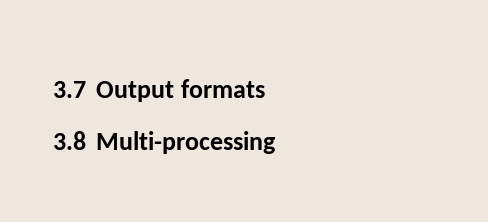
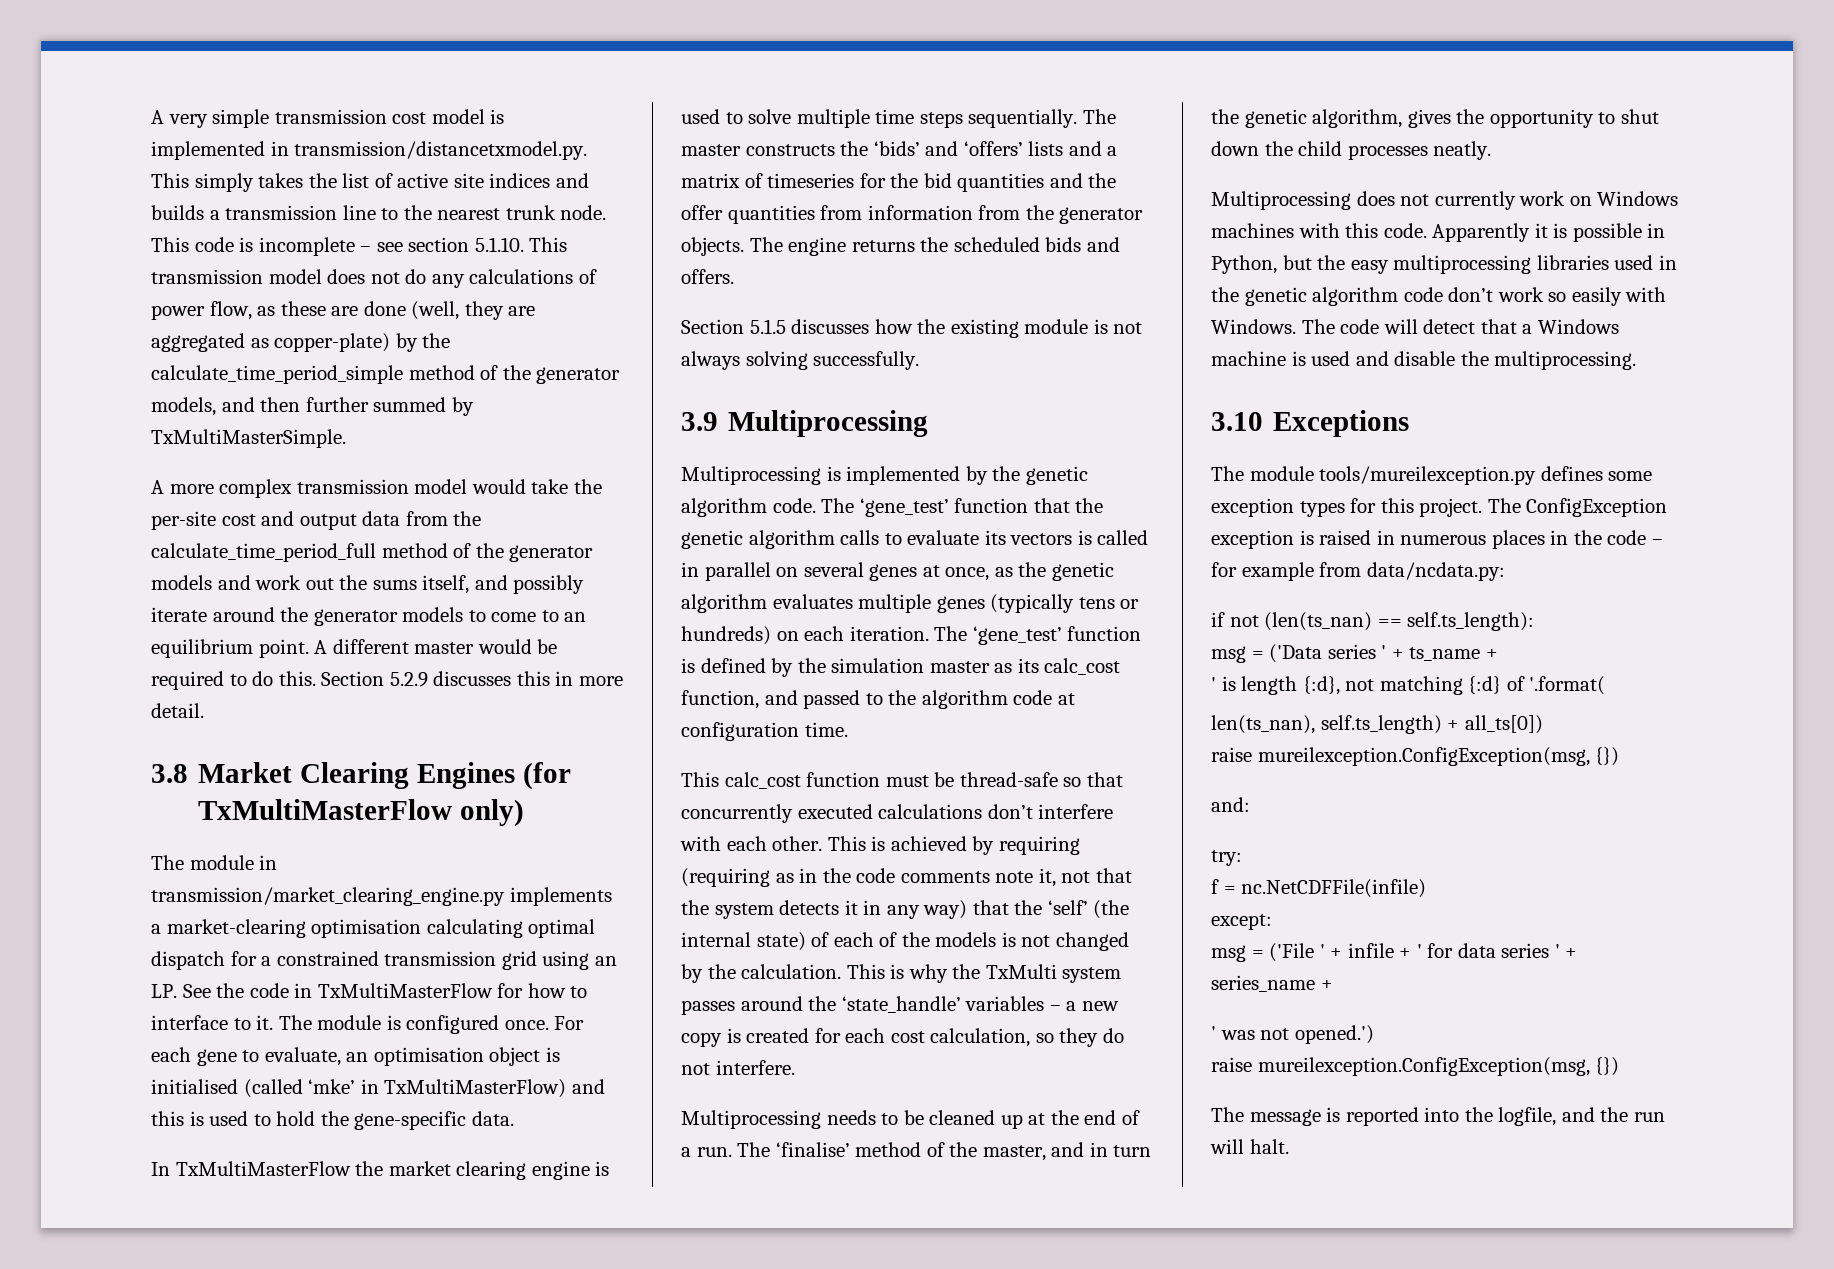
- 3.7 Output formats
- 3.8 Multi-processing
+ A very simple transmission cost model is implemented in transmission/distancetxmodel.py. This simply takes the list of active site indices and builds a transmission line to the nearest trunk node. This code is incomplete – see section 5.1.10. This transmission model does not do any calculations of power flow, as these are done (well, they are aggregated as copper-plate) by the calculate_time_period_simple method of the generator models, and then further summed by TxMultiMasterSimple.
+ A more complex transmission model would take the per-site cost and output data from the calculate_time_period_full method of the generator models and work out the sums itself, and possibly iterate around the generator models to come to an equilibrium point. A different master would be required to do this. Section 5.2.9 discusses this in more detail.
+ 3.8 Market Clearing Engines (for TxMultiMasterFlow only)
+ The module in transmission/market_clearing_engine.py implements a market-clearing optimisation calculating optimal dispatch for a constrained transmission grid using an LP. See the code in TxMultiMasterFlow for how to interface to it. The module is configured once. For each gene to evaluate, an optimisation object is initialised (called ‘mke’ in TxMultiMasterFlow) and this is used to hold the gene-specific data.
+ In TxMultiMasterFlow the market clearing engine is used to solve multiple time steps sequentially. The master constructs the ‘bids’ and ‘offers’ lists and a matrix of timeseries for the bid quantities and the offer quantities from information from the generator objects. The engine returns the scheduled bids and offers.
+ Section 5.1.5 discusses how the existing module is not always solving successfully.
+ 3.9 Multiprocessing
+ Multiprocessing is implemented by the genetic algorithm code. The ‘gene_test’ function that the genetic algorithm calls to evaluate its vectors is called in parallel on several genes at once, as the genetic algorithm evaluates multiple genes (typically tens or hundreds) on each iteration. The ‘gene_test’ function is defined by the simulation master as its calc_cost function, and passed to the algorithm code at configuration time.
+ This calc_cost function must be thread-safe so that concurrently executed calculations don’t interfere with each other. This is achieved by requiring (requiring as in the code comments note it, not that the system detects it in any way) that the ‘self’ (the internal state) of each of the models is not changed by the calculation. This is why the TxMulti system passes around the ‘state_handle’ variables – a new copy is created for each cost calculation, so they do not interfere.
+ Multiprocessing needs to be cleaned up at the end of a run. The ‘finalise’ method of the master, and in turn the genetic algorithm, gives the opportunity to shut down the child processes neatly.
+ Multiprocessing does not currently work on Windows machines with this code. Apparently it is possible in Python, but the easy multiprocessing libraries used in the genetic algorithm code don’t work so easily with Windows. The code will detect that a Windows machine is used and disable the multiprocessing.
+ 3.10 Exceptions
+ The module tools/mureilexception.py defines some exception types for this project. The ConfigException exception is raised in numerous places in the code – for example from data/ncdata.py:
+ if not (len(ts_nan) == self.ts_length):
+ msg = ('Data series ' + ts_name +
+ ' is length {:d}, not matching {:d} of '.format(
+ len(ts_nan), self.ts_length) + all_ts[0])
+ raise mureilexception.ConfigException(msg, {})
+ and:
+ try:
+ f = nc.NetCDFFile(infile)
+ except:
+ msg = ('File ' + infile + ' for data series ' + series_name +
+ ' was not opened.')
+ raise mureilexception.ConfigException(msg, {})
+ The message is reported into the logfile, and the run will halt.

